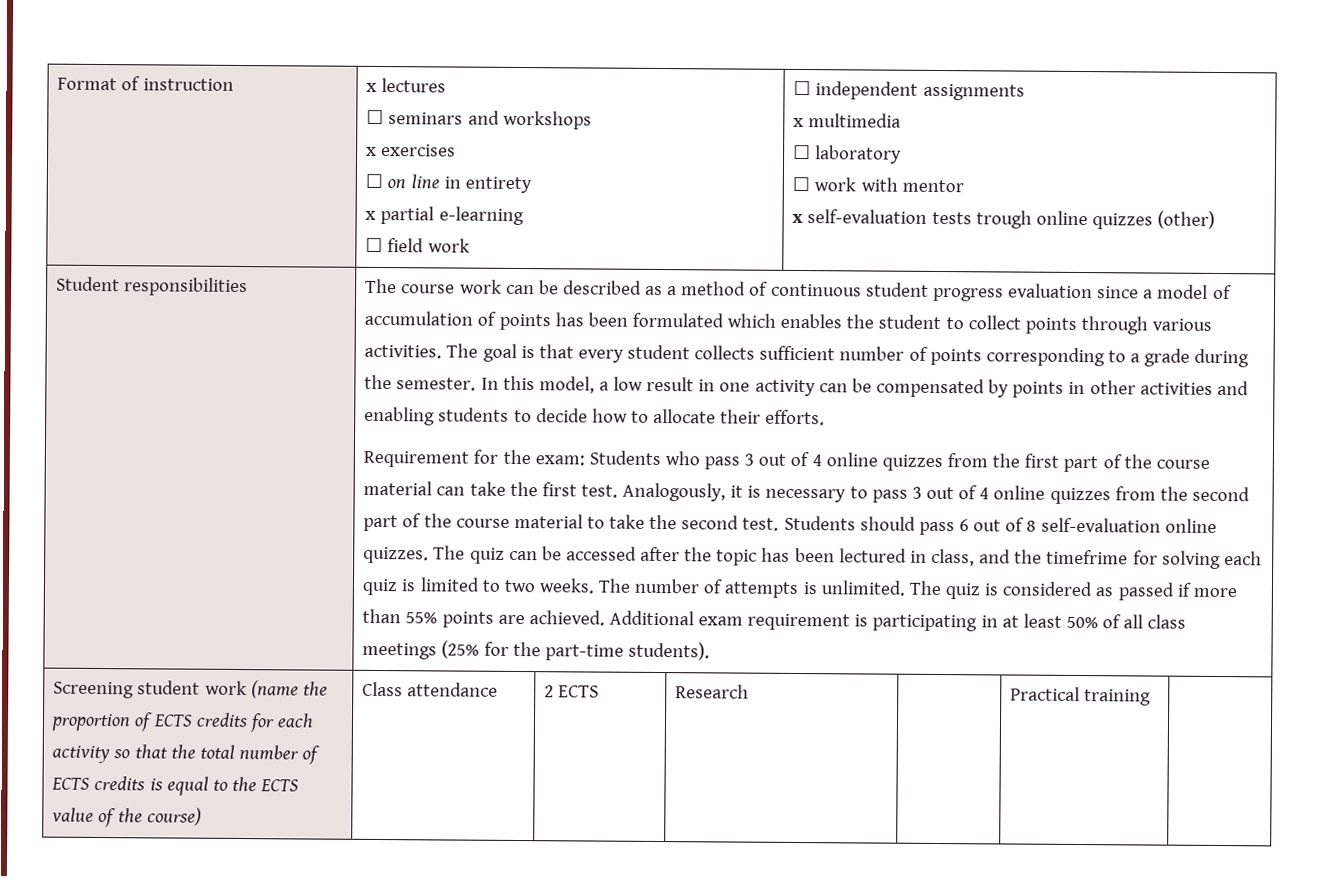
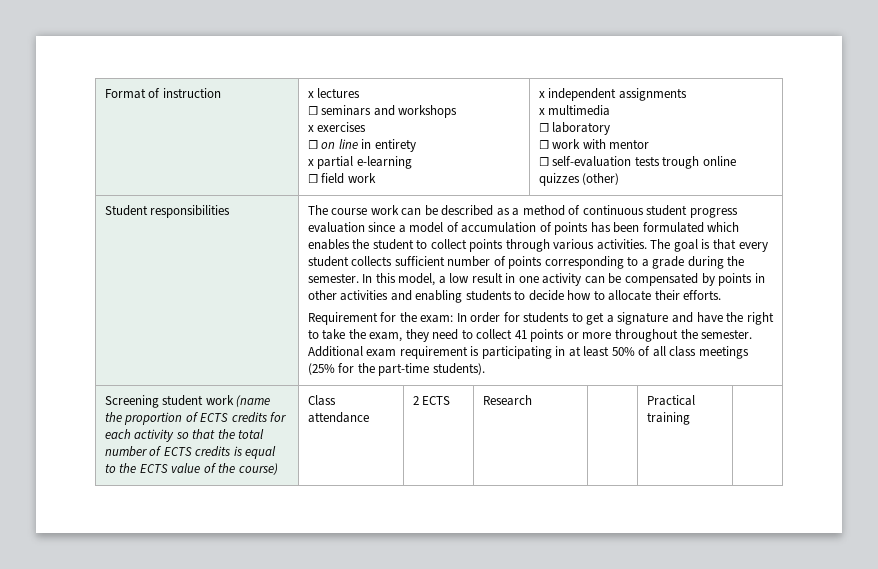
  Format of instruction | x lectures
  ☐ seminars and workshops
  x exercises
  ☐ on line in entirety
  x partial e-learning
- ☐ field work | ☐ independent assignments
+ ☐ field work | x independent assignments
  x multimedia
  ☐ laboratory
  ☐ work with mentor
- x self-evaluation tests trough online quizzes (other)
+ ☐ self-evaluation tests trough online quizzes (other)
- Requirement for the exam: Students who pass 3 out of 4 online quizzes from the first part of the course material can take the first test. Analogously, it is necessary to pass 3 out of 4 online quizzes from the second part of the course material to take the second test. Students should pass 6 out of 8 self-evaluation online quizzes. The quiz can be accessed after the topic has been lectured in class, and the timefrime for solving each quiz is limited to two weeks. The number of attempts is unlimited. The quiz is considered as passed if more than 55% points are achieved.
+ Requirement for the exam: In order for students to get a signature and have the right to take the exam, they need to collect 41 points or more throughout the semester.

